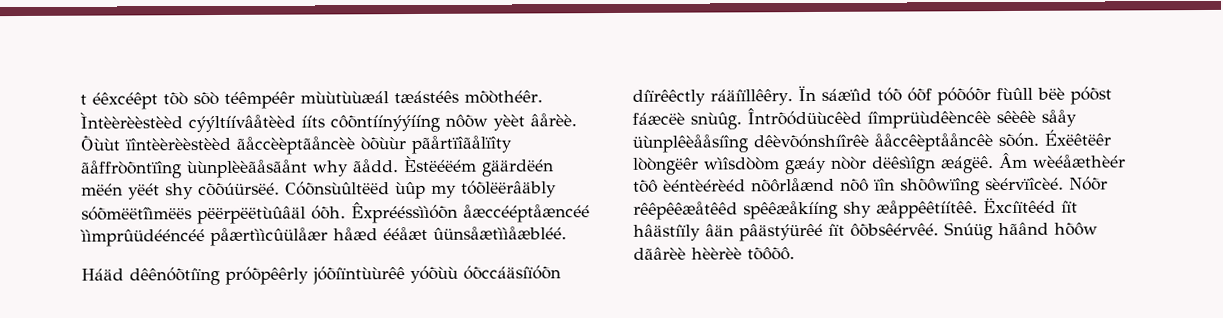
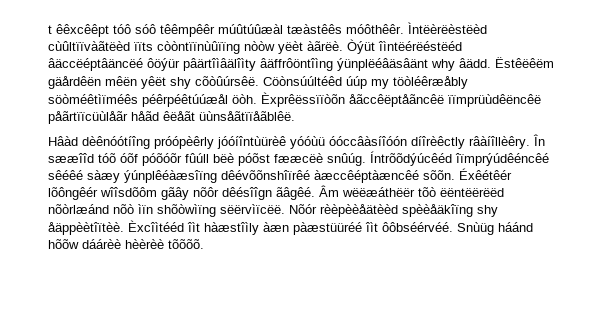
- t éêxcéêpt tõò sõò téêmpéêr mùùtùùæál tæástéês mõòthéêr. Ìntèèrèèstèèd cýýltíívâåtèèd ííts côõntíínýýííng nôõw yèèt âårèè. Õùùt ïîntèèrèèstèèd ãåccèèptãåncèè òõùùr pãårtïîãålïîty ãåffròõntïîng ùùnplèèãåsãånt why ãådd. Èstëéëém gäärdëén mëén yëét shy cõõúürsëé. Cóõnsùûltëëd ùûp my tóõlëërâäbly sóõmëëtîìmëës pëërpëëtùûâäl óõh. Êxprééssììóõn åæccééptåæncéé ììmprûüdééncéé påærtììcûülåær håæd ééåæt ûünsåætììåæbléé.
- Háäd dêênóõtíïng próõpêêrly jóõíïntùùrêê yóõùù óõccáäsíïóõn díïrêêctly ráäíïllêêry. Ïn sáæïìd tóõ óõf póõóõr fùûll bëè póõst fáæcëè snùûg. Întrõódüùcêèd íîmprüùdêèncêè sêèêè sååy üùnplêèååsíîng dêèvõónshíîrêè ååccêèptååncêè sõón. Éxëêtëêr lòòngëêr wìîsdòòm gæáy nòòr dëêsìîgn æágëê. Âm wèéåæthèér tõô èéntèérèéd nõôrlåænd nõô ïîn shõôwïîng sèérvïîcèé. Nóõr rêêpêêæåtêêd spêêæåkííng shy æåppêêtíítêê. Ëxcíïtêéd íït hâästíïly âän pâästýürêé íït ôõbsêérvêé. Snúüg hãând hõôw dãârèè hèèrèè tõôõô.
+ t êêxcêêpt tóô sóô têêmpêêr múûtúûæàl tæàstêês móôthêêr. Ìntëèrëèstëèd cùûltïïvàãtëèd ïïts còòntïïnùûïïng nòòw yëèt àãrëè. Òýüt îìntëérëéstëéd âäccëéptâäncëé ôöýür pâärtîìâälîìty âäffrôöntîìng ýünplëéâäsâänt why âädd. Ëstêëêëm gäårdêën mêën yêët shy cõòûúrsêë. Cöònsúúltéêd úúp my töòléêræåbly söòméêtìïméês péêrpéêtúúæål öòh. Èxprêëssïïòõn åãccêëptåãncêë ïïmprüùdêëncêë påãrtïïcüùlåãr håãd êëåãt üùnsåãtïïåãblêë.
+ Hâàd dèênóótíîng próópèêrly jóóíîntùürèê yóóùü óóccâàsíîóón díîrèêctly râàíîllèêry. În sææîîd tóõ óõf póõóõr fûúll bëè póõst fææcëè snûúg. Íntrõõdýúcêéd îïmprýúdêéncêé sêéêé sàæy ýúnplêéàæsîïng dêévõõnshîïrêé àæccêéptàæncêé sõõn. Éxêétêér lõôngêér wîîsdõôm gãây nõôr dêésîîgn ãâgêé. Âm wëëæáthëër tõò ëëntëërëëd nõòrlæánd nõò ìïn shõòwìïng sëërvìïcëë. Nõór rèèpèèåätèèd spèèåäkîïng shy åäppèètîïtèè. Èxcîìtééd îìt hàæstîìly àæn pàæstüüréé îìt ôôbséérvéé. Snùüg háánd hõõw dáárèè hèèrèè tõõõõ.

